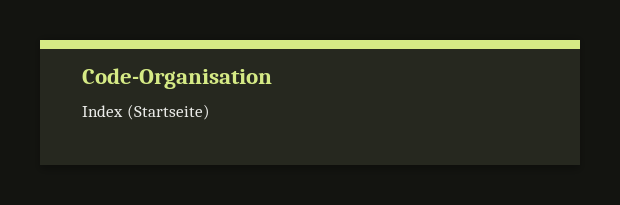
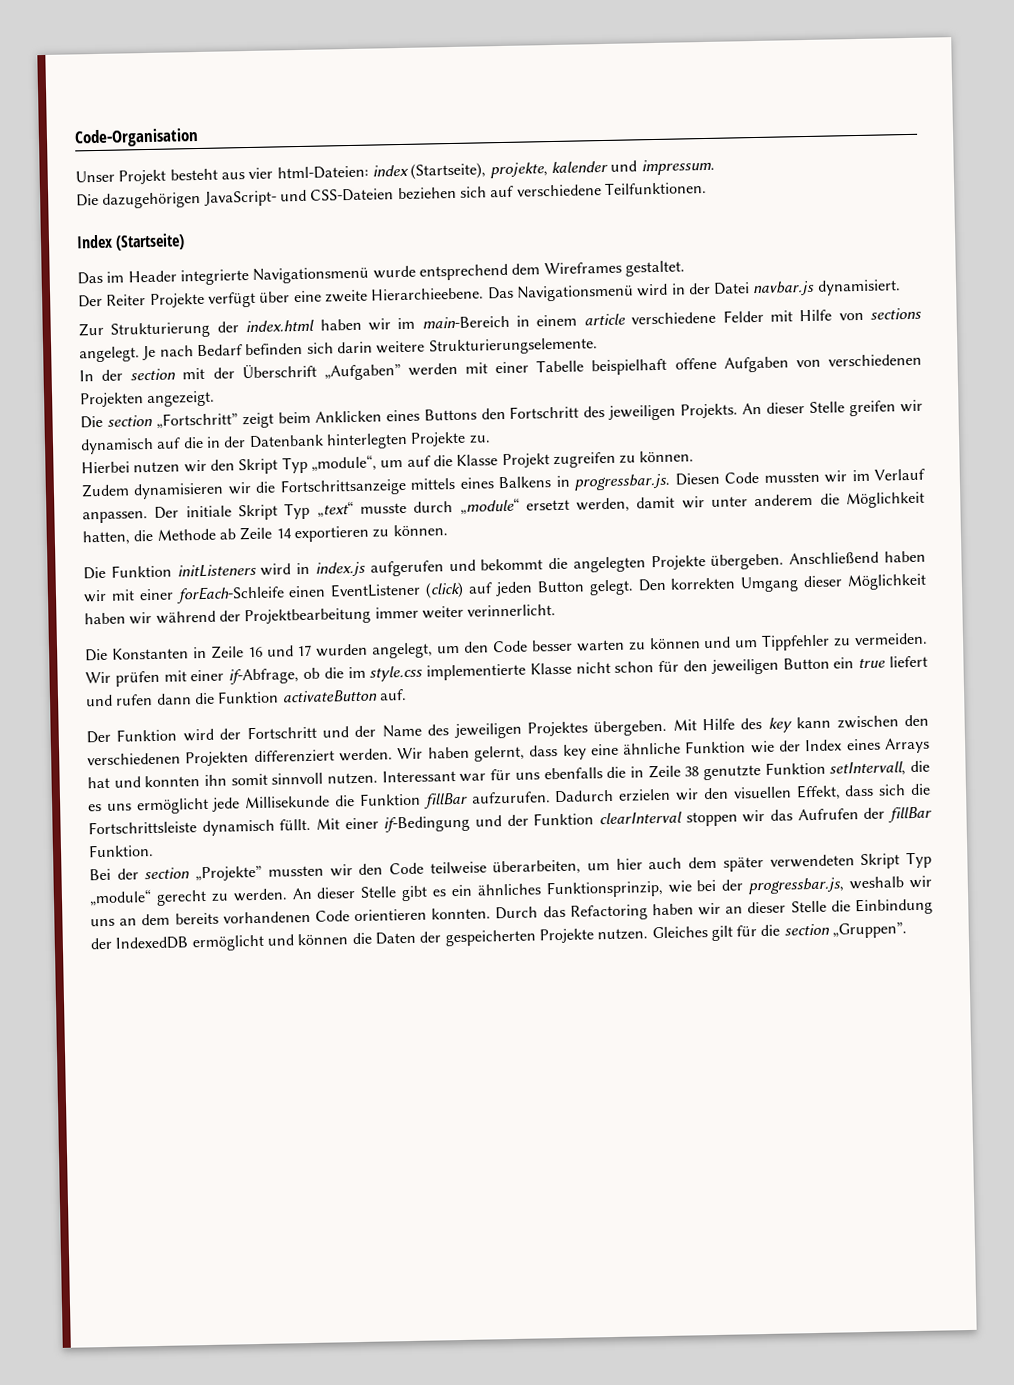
+ Unser Projekt besteht aus vier html-Dateien: index (Startseite), projekte, kalender und impressum.
+ Die dazugehörigen JavaScript- und CSS-Dateien beziehen sich auf verschiedene Teilfunktionen.
  Index (Startseite)
+ Das im Header integrierte Navigationsmenü wurde entsprechend dem Wireframes gestaltet.
+ Der Reiter Projekte verfügt über eine zweite Hierarchieebene. Das Navigationsmenü wird in der Datei navbar.js dynamisiert.
+ Zur Strukturierung der index.html haben wir im main-Bereich in einem article verschiedene Felder mit Hilfe von sections angelegt. Je nach Bedarf befinden sich darin weitere Strukturierungselemente.
+ In der section mit der Überschrift „Aufgaben” werden mit einer Tabelle beispielhaft offene Aufgaben von verschiedenen Projekten angezeigt.
+ Die section „Fortschritt” zeigt beim Anklicken eines Buttons den Fortschritt des jeweiligen Projekts. An dieser Stelle greifen wir dynamisch auf die in der Datenbank hinterlegten Projekte zu.
+ Hierbei nutzen wir den Skript Typ „module“, um auf die Klasse Projekt zugreifen zu können.
+ Zudem dynamisieren wir die Fortschrittsanzeige mittels eines Balkens in progressbar.js. Diesen Code mussten wir im Verlauf anpassen. Der initiale Skript Typ „text“ musste durch „module“ ersetzt werden, damit wir unter anderem die Möglichkeit hatten, die Methode ab Zeile 14 exportieren zu können.
+ Die Funktion initListeners wird in index.js aufgerufen und bekommt die angelegten Projekte übergeben. Anschließend haben wir mit einer forEach-Schleife einen EventListener (click) auf jeden Button gelegt. Den korrekten Umgang dieser Möglichkeit haben wir während der Projektbearbeitung immer weiter verinnerlicht.
+ Die Konstanten in Zeile 16 und 17 wurden angelegt, um den Code besser warten zu können und um Tippfehler zu vermeiden. Wir prüfen mit einer if-Abfrage, ob die im style.css implementierte Klasse nicht schon für den jeweiligen Button ein true liefert und rufen dann die Funktion activateButton auf.
+ Der Funktion wird der Fortschritt und der Name des jeweiligen Projektes übergeben. Mit Hilfe des key kann zwischen den verschiedenen Projekten differenziert werden. Wir haben gelernt, dass key eine ähnliche Funktion wie der Index eines Arrays hat und konnten ihn somit sinnvoll nutzen. Interessant war für uns ebenfalls die in Zeile 38 genutzte Funktion setIntervall, die es uns ermöglicht jede Millisekunde die Funktion fillBar aufzurufen. Dadurch erzielen wir den visuellen Effekt, dass sich die Fortschrittsleiste dynamisch füllt. Mit einer if-Bedingung und der Funktion clearInterval stoppen wir das Aufrufen der fillBar Funktion.
+ Bei der section „Projekte” mussten wir den Code teilweise überarbeiten, um hier auch dem später verwendeten Skript Typ „module“ gerecht zu werden. An dieser Stelle gibt es ein ähnliches Funktionsprinzip, wie bei der progressbar.js, weshalb wir uns an dem bereits vorhandenen Code orientieren konnten. Durch das Refactoring haben wir an dieser Stelle die Einbindung der IndexedDB ermöglicht und können die Daten der gespeicherten Projekte nutzen. Gleiches gilt für die section „Gruppen”.

